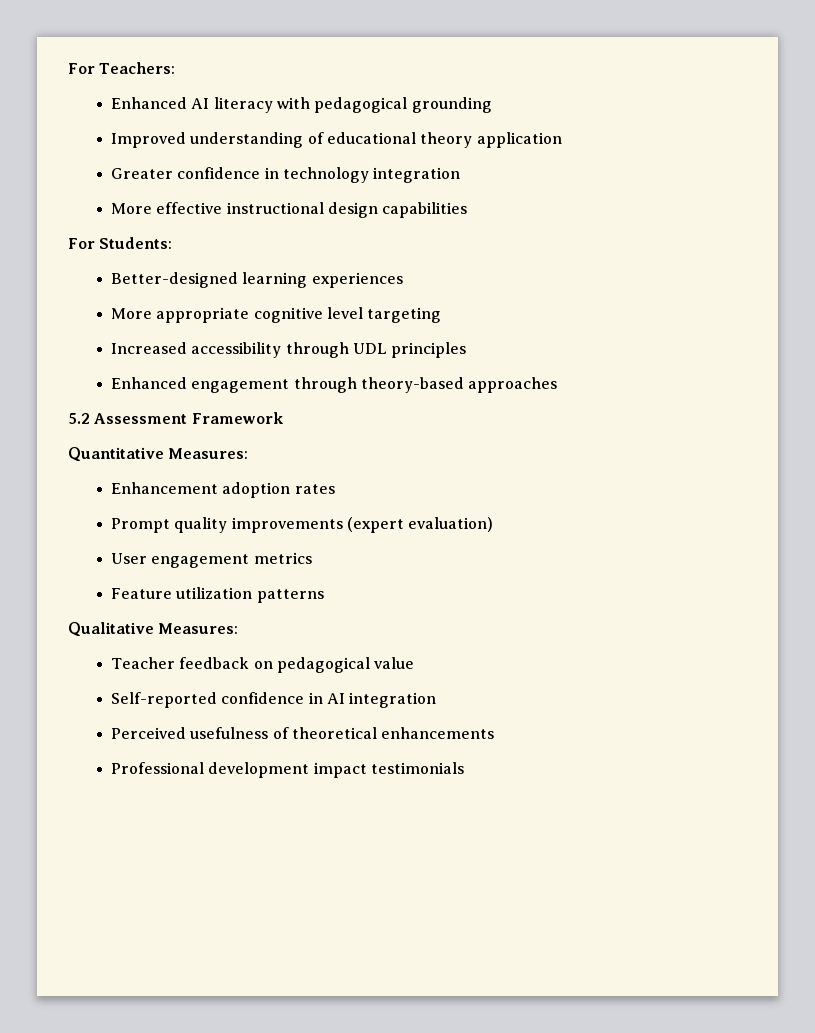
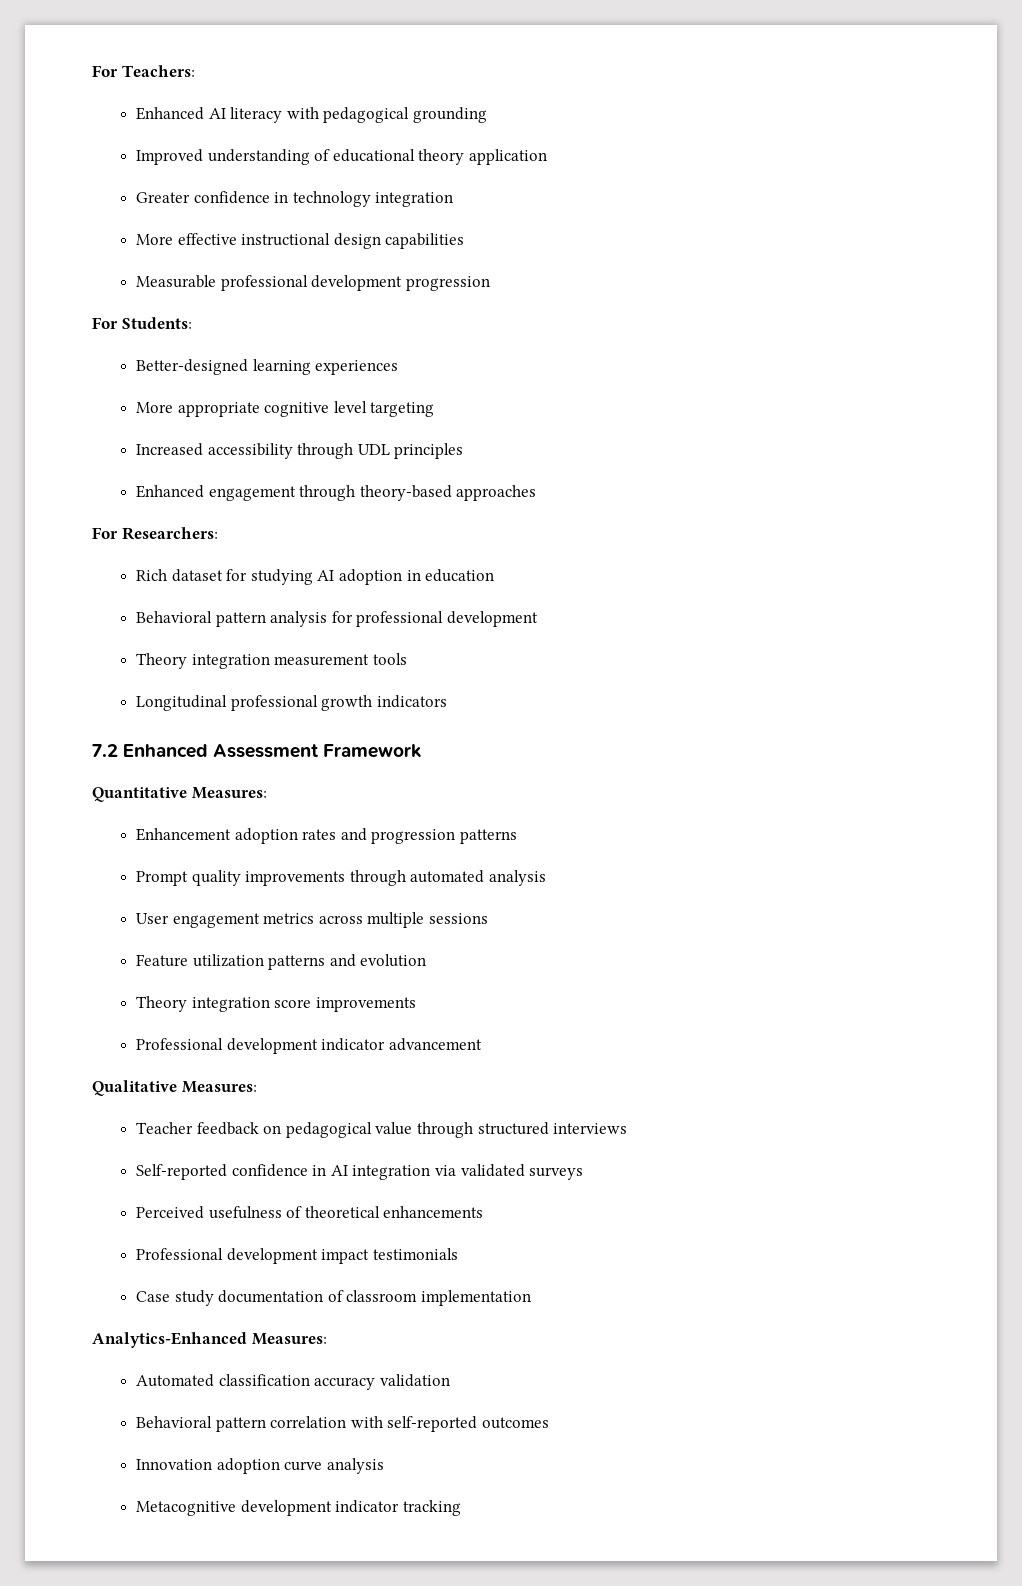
+ Measurable professional development progression
- 5.2 Assessment Framework
+ For Researchers:
+ Rich dataset for studying AI adoption in education
+ Behavioral pattern analysis for professional development
+ Theory integration measurement tools
+ Longitudinal professional growth indicators
+ 7.2 Enhanced Assessment Framework
- Enhancement adoption rates
+ Enhancement adoption rates and progression patterns
- Prompt quality improvements (expert evaluation)
+ Prompt quality improvements through automated analysis
- User engagement metrics
+ User engagement metrics across multiple sessions
- Feature utilization patterns
+ Feature utilization patterns and evolution
+ Theory integration score improvements
+ Professional development indicator advancement
- Teacher feedback on pedagogical value
+ Teacher feedback on pedagogical value through structured interviews
- Self-reported confidence in AI integration
+ Self-reported confidence in AI integration via validated surveys
+ Case study documentation of classroom implementation
+ Analytics-Enhanced Measures:
+ Automated classification accuracy validation
+ Behavioral pattern correlation with self-reported outcomes
+ Innovation adoption curve analysis
+ Metacognitive development indicator tracking

